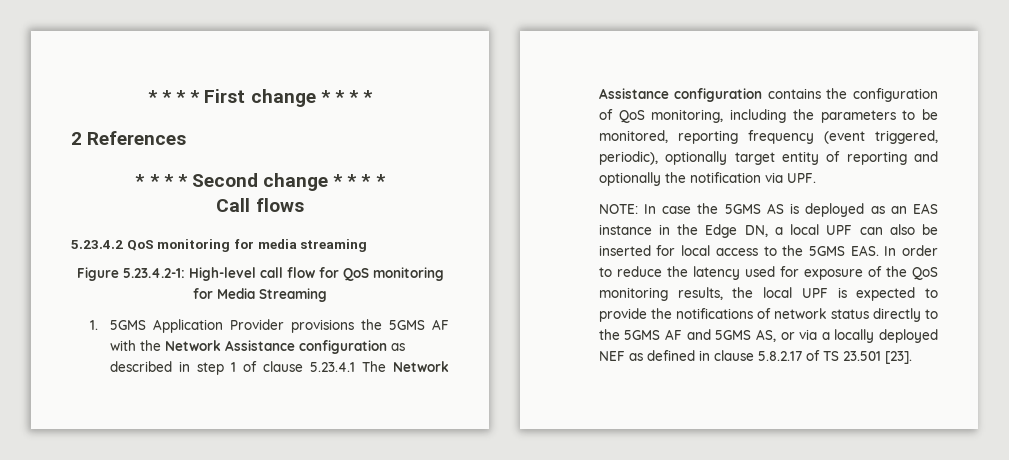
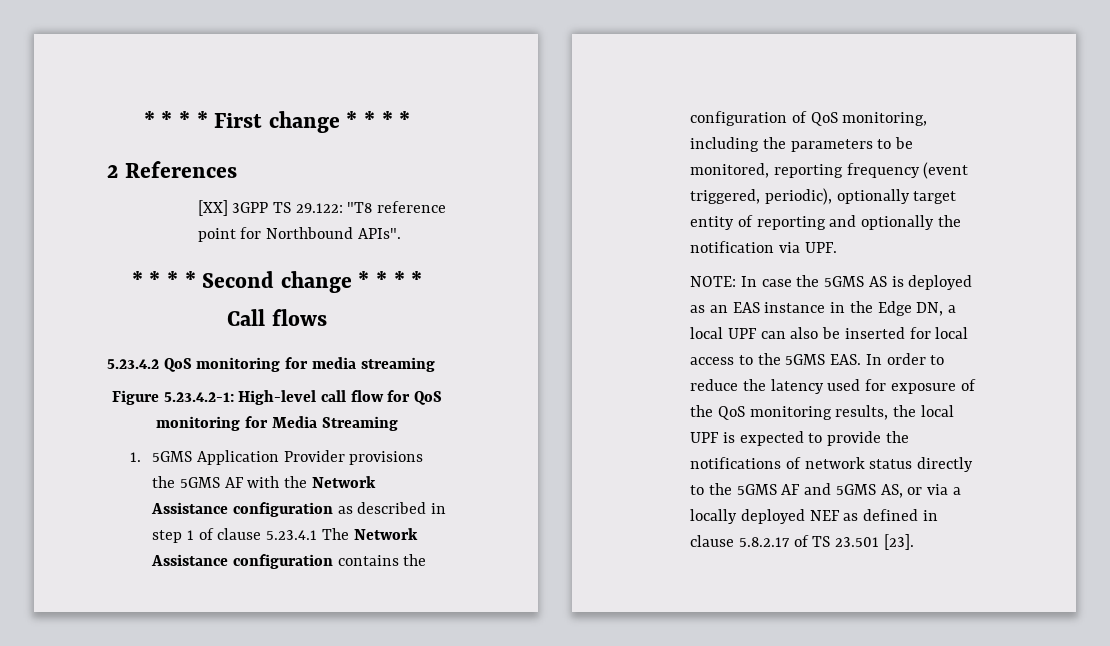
+ [XX] 3GPP TS 29.122: "T8 reference point for Northbound APIs".

